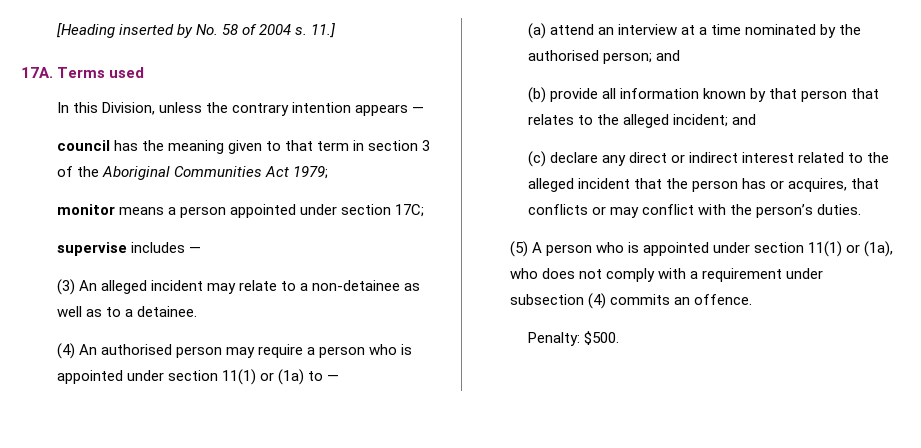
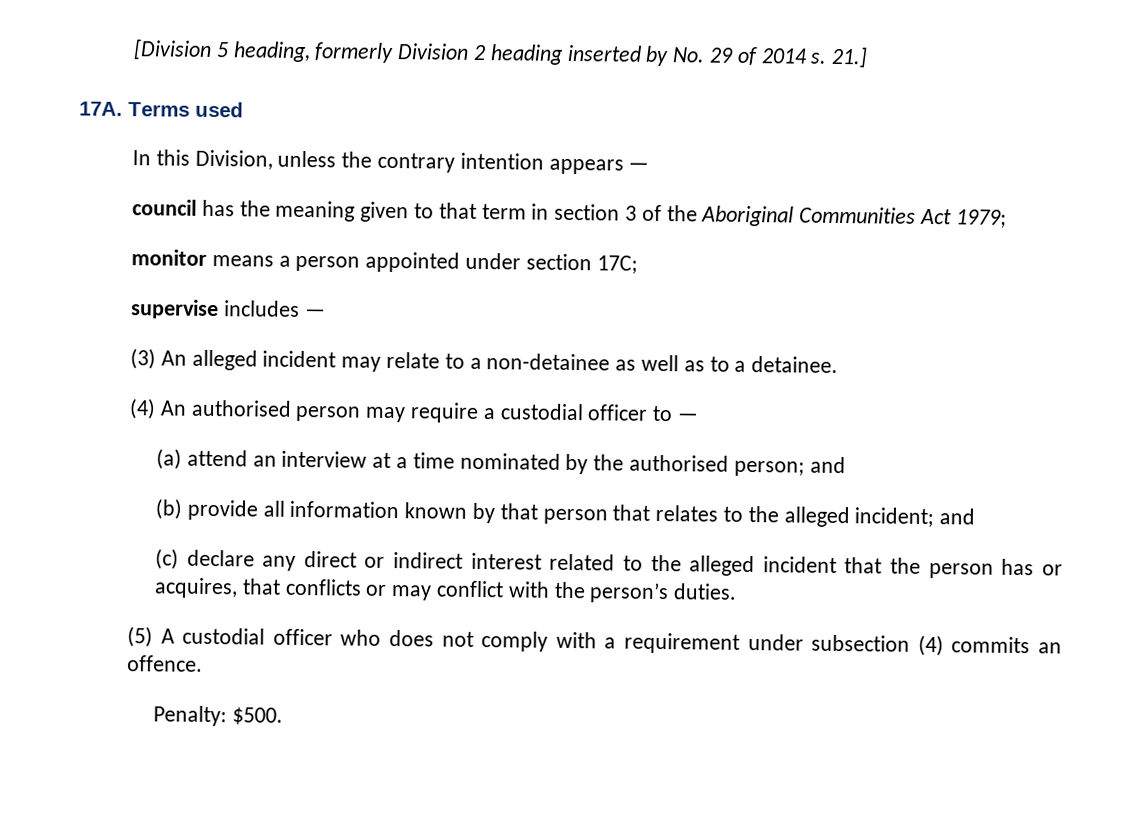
- [Heading inserted by No. 58 of 2004 s. 11.]
+ [Division 5 heading, formerly Division 2 heading inserted by No. 29 of 2014 s. 21.]
- (4) An authorised person may require a person who is appointed under section 11(1) or (1a) to —
+ (4) An authorised person may require a custodial officer to —
- (5) A person who is appointed under section 11(1) or (1a), who does not comply with a requirement under subsection (4) commits an offence.
+ (5) A custodial officer who does not comply with a requirement under subsection (4) commits an offence.

